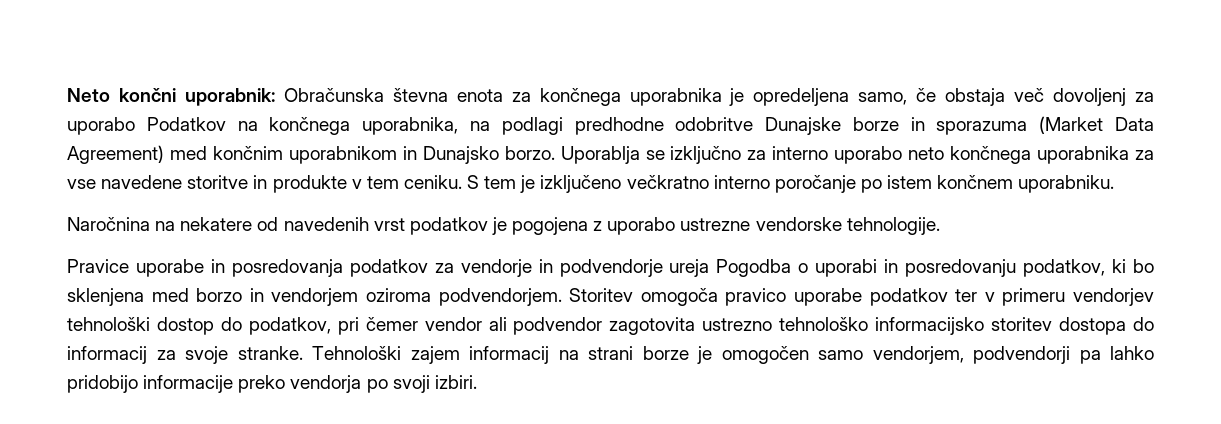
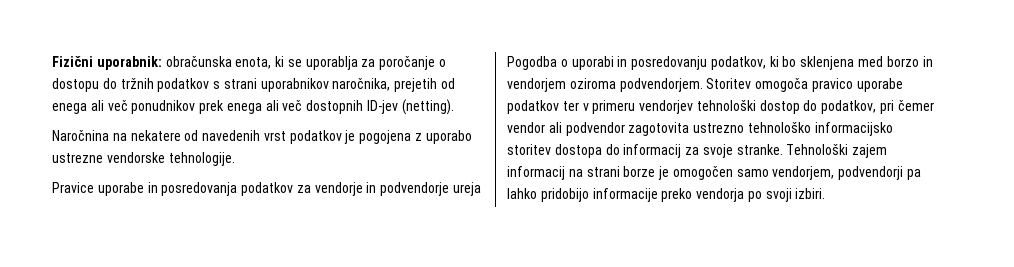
- Neto končni uporabnik: Obračunska števna enota za končnega uporabnika je opredeljena samo, če obstaja več dovoljenj za uporabo Podatkov na končnega uporabnika, na podlagi predhodne odobritve Dunajske borze in sporazuma (Market Data Agreement) med končnim uporabnikom in Dunajsko borzo. Uporablja se izključno za interno uporabo neto končnega uporabnika za vse navedene storitve in produkte v tem ceniku. S tem je izključeno večkratno interno poročanje po istem končnem uporabniku.
+ Fizični uporabnik: obračunska enota, ki se uporablja za poročanje o dostopu do tržnih podatkov s strani uporabnikov naročnika, prejetih od enega ali več ponudnikov prek enega ali več dostopnih ID-jev (netting).

